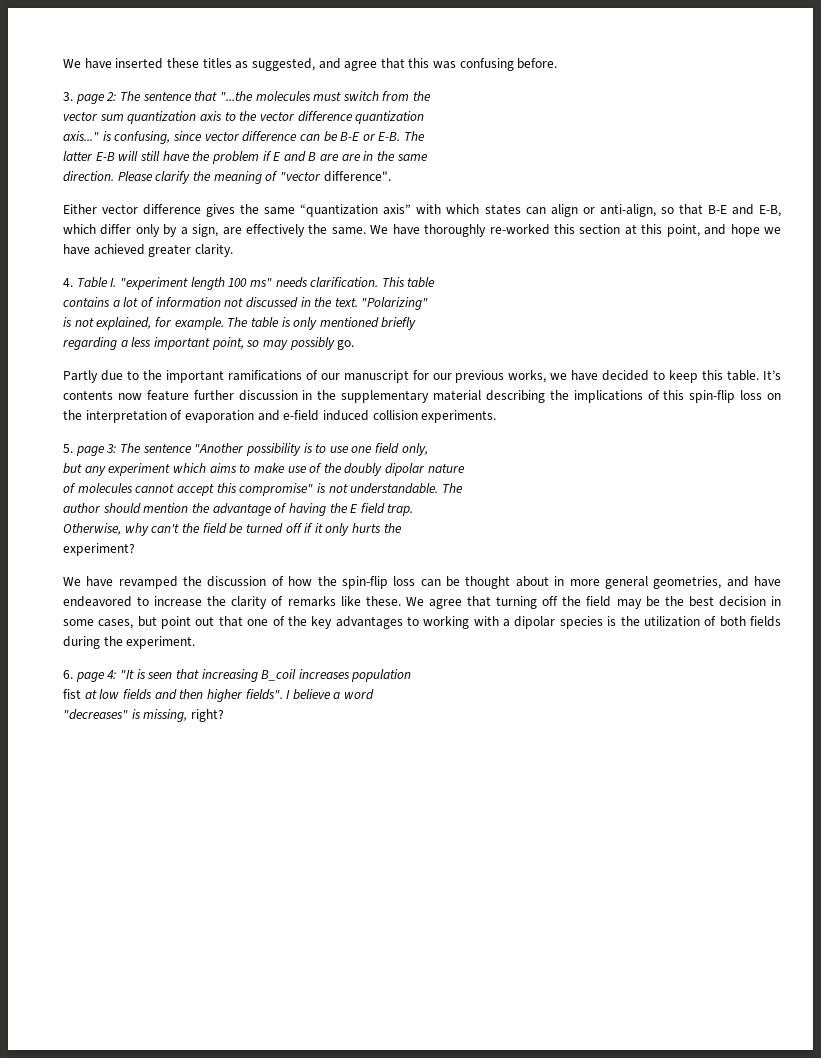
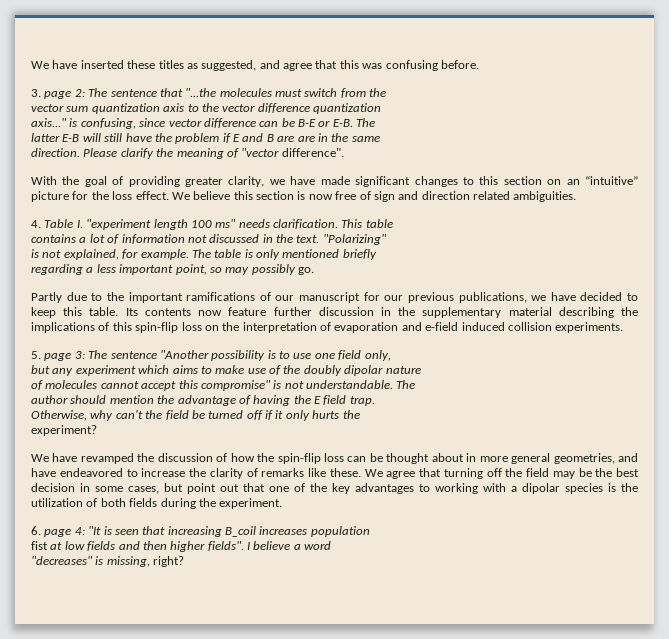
- Either vector difference gives the same “quantization axis” with which states can align or anti-align, so that B-E and E-B, which differ only by a sign, are effectively the same. We have thoroughly re-worked this section at this point, and hope we have achieved greater clarity.
+ With the goal of providing greater clarity, we have made significant changes to this section on an “intuitive” picture for the loss effect. We believe this section is now free of sign and direction related ambiguities.
- Partly due to the important ramifications of our manuscript for our previous works, we have decided to keep this table.
+ Partly due to the important ramifications of our manuscript for our previous publications, we have decided to keep this table.
- It’s contents now feature further discussion in the supplementary material describing the implications of this spin-flip loss on the interpretation of evaporation and e-field induced collision experiments.
+ Its contents now feature further discussion in the supplementary material describing the implications of this spin-flip loss on the interpretation of evaporation and e-field induced collision experiments.

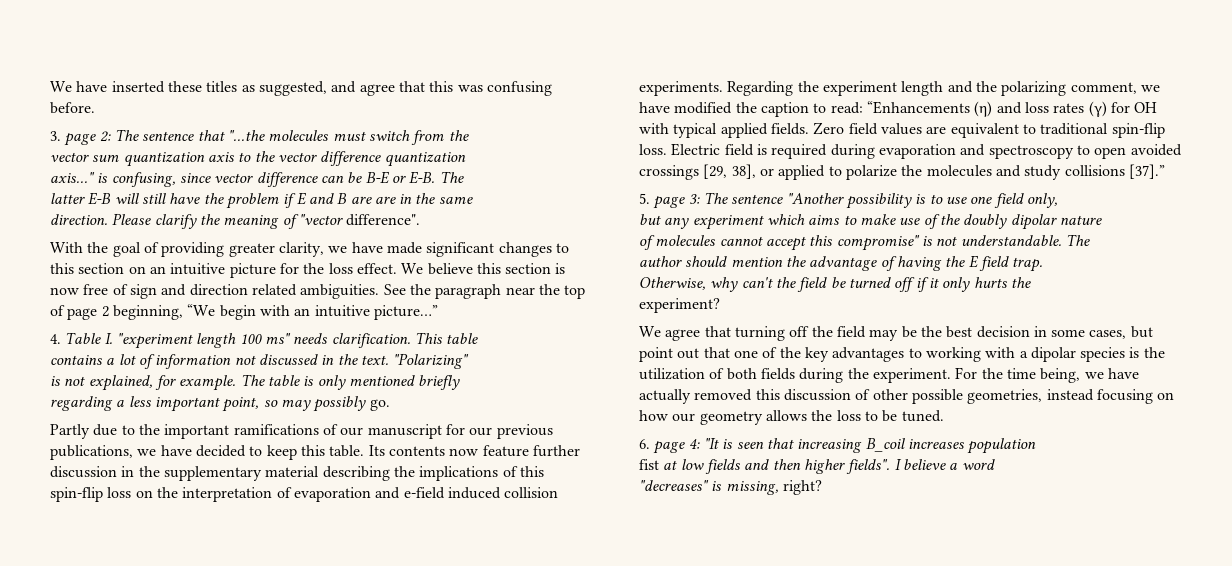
- With the goal of providing greater clarity, we have made significant changes to this section on an “intuitive” picture for the loss effect.
+ With the goal of providing greater clarity, we have made significant changes to this section on an intuitive picture for the loss effect.
+ See the paragraph near the top of page 2 beginning, “We begin with an intuitive picture…”
+ Regarding the experiment length and the polarizing comment, we have modified the caption to read: “Enhancements (η) and loss rates (γ) for OH with typical applied fields. Zero field values are equivalent to traditional spin-flip loss. Electric field is required during evaporation and spectroscopy to open avoided crossings [29, 38], or applied to polarize the molecules and study collisions [37].”
- We have revamped the discussion of how the spin-flip loss can be thought about in more general geometries, and have endeavored to increase the clarity of remarks like these. We agree that turning off the field may be the best decision in some cases, but point out that one of the key advantages to working with a dipolar species is the utilization of both fields during the experiment.
+ We agree that turning off the field may be the best decision in some cases, but point out that one of the key advantages to working with a dipolar species is the utilization of both fields during the experiment. For the time being, we have actually removed this discussion of other possible geometries, instead focusing on how our geometry allows the loss to be tuned.

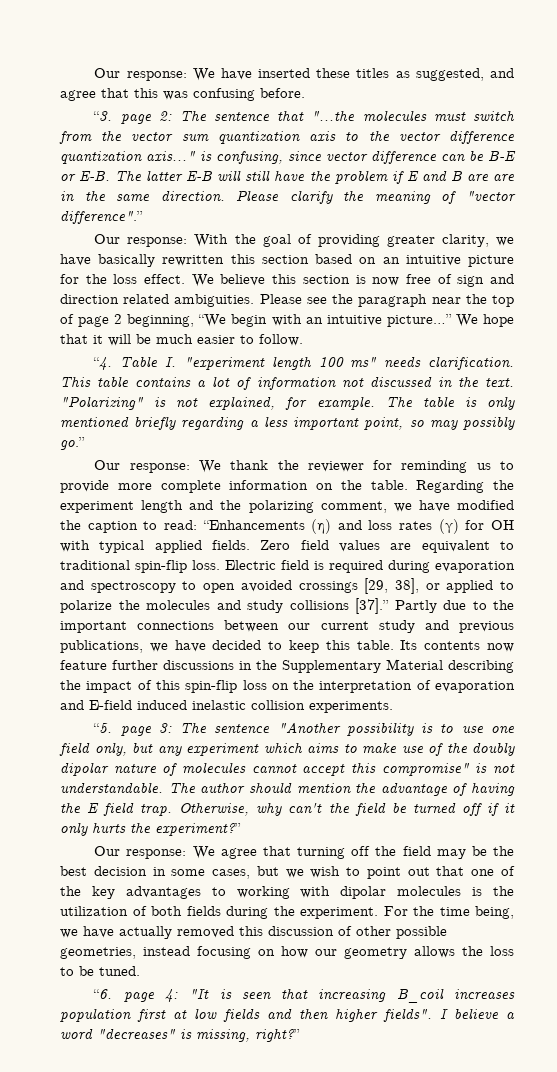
- We have inserted these titles as suggested, and agree that this was confusing before.
+ Our response: We have inserted these titles as suggested, and agree that this was confusing before.
- 3. page 2: The sentence that "...the molecules must switch from the
- vector sum quantization axis to the vector difference quantization
- axis..." is confusing, since vector difference can be B-E or E-B. The
- latter E-B will still have the problem if E and B are are in the same
- direction.
+ “3. page 2: The sentence that "...the molecules must switch from the vector sum quantization axis to the vector difference quantization axis..." is confusing, since vector difference can be B-E or E-B. The latter E-B will still have the problem if E and B are are in the same direction.
- Please clarify the meaning of "vector difference".
- With the goal of providing greater clarity, we have made significant changes to this section on an intuitive picture for the loss effect.
+ Please clarify the meaning of "vector difference".”
+ Our response: With the goal of providing greater clarity, we have basically rewritten this section based on an intuitive picture for the loss effect.
- See the paragraph near the top of page 2 beginning, “We begin with an intuitive picture…”
- 4. Table I. "experiment length 100 ms" needs clarification.
+ Please see the paragraph near the top of page 2 beginning, “We begin with an intuitive picture…” We hope that it will be much easier to follow.
+ “4. Table I. "experiment length 100 ms" needs clarification.
- This table
- contains a lot of information not discussed in the text.
+ This table contains a lot of information not discussed in the text.
- "Polarizing"
- is not explained, for example.
+ "Polarizing" is not explained, for example.
- The table is only mentioned briefly
- regarding a less important point, so may possibly go.
- Partly due to the important ramifications of our manuscript for our previous publications, we have decided to keep this table. Its contents now feature further discussion in the supplementary material describing the implications of this spin-flip loss on the interpretation of evaporation and e-field induced collision experiments.
+ The table is only mentioned briefly regarding a less important point, so may possibly go.”
+ Our response: We thank the reviewer for reminding us to provide more complete information on the table.
- Electric field is required during evaporation and spectroscopy to open avoided crossings [29, 38], or applied to polarize the molecules and study collisions [37].”
- 5. page 3: The sentence "Another possibility is to use one field only,
- but any experiment which aims to make use of the doubly dipolar nature
- of molecules cannot accept this compromise" is not understandable. The
- author should mention the advantage of having the E field trap.
- Otherwise, why can't the field be turned off if it only hurts the
- experiment?
- We agree that turning off the field may be the best decision in some cases, but point out that one of the key advantages to working with a dipolar species is the utilization of both fields during the experiment.
+ Electric field is required during evaporation and spectroscopy to open avoided crossings [29, 38], or applied to polarize the molecules and study collisions [37].” Partly due to the important connections between our current study and previous publications, we have decided to keep this table. Its contents now feature further discussions in the Supplementary Material describing the impact of this spin-flip loss on the interpretation of evaporation and E-field induced inelastic collision experiments.
+ “5. page 3: The sentence "Another possibility is to use one field only, but any experiment which aims to make use of the doubly dipolar nature of molecules cannot accept this compromise" is not understandable. The author should mention the advantage of having the E field trap. Otherwise, why can't the field be turned off if it only hurts the experiment?”
+ Our response: We agree that turning off the field may be the best decision in some cases, but we wish to point out that one of the key advantages to working with dipolar molecules is the utilization of both fields during the experiment.
- 6. page 4: "It is seen that increasing B_coil increases population
- fist at low fields and then higher fields".
+ “6. page 4: "It is seen that increasing B_coil increases population first at low fields and then higher fields".
- I believe a word
- "decreases" is missing, right?
+ I believe a word "decreases" is missing, right?”

